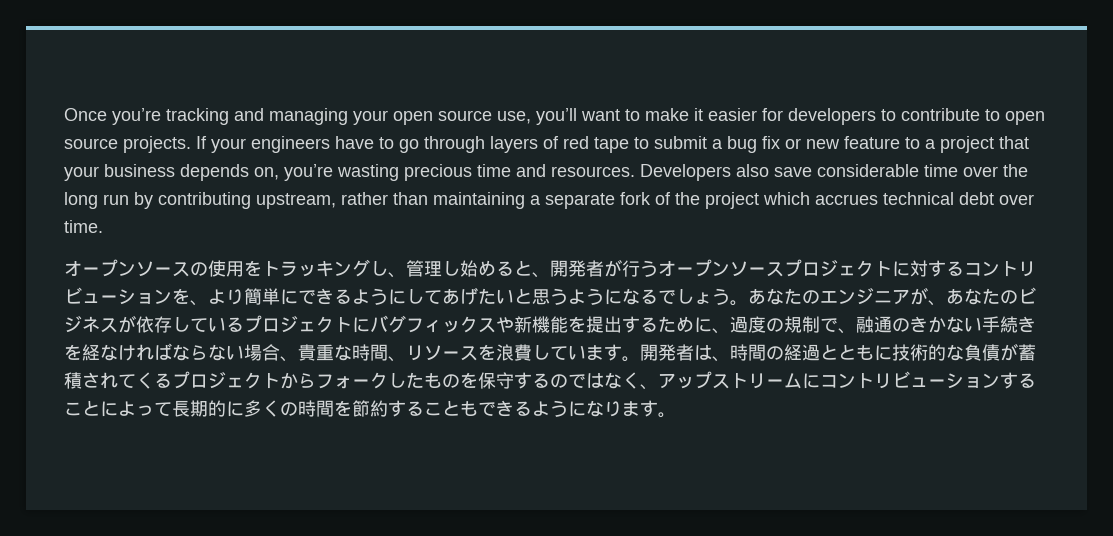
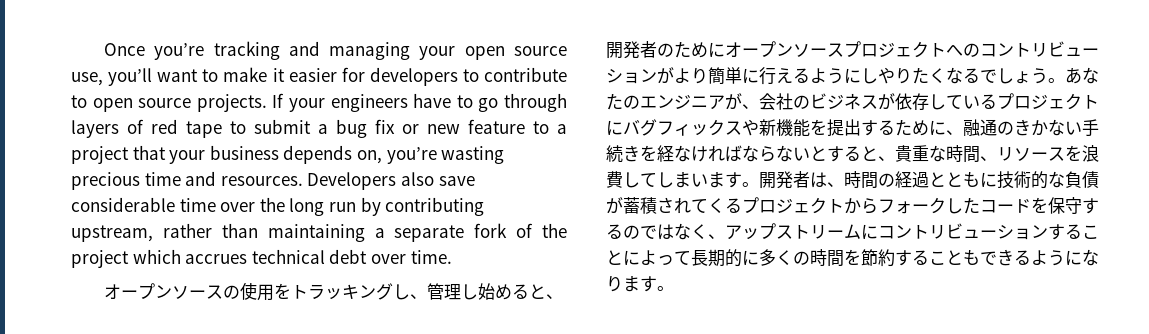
- オープンソースの使用をトラッキングし、管理し始めると、開発者が行うオープンソースプロジェクトに対するコントリビューションを、より簡単にできるようにしてあげたいと思うようになるでしょう。
+ オープンソースの使用をトラッキングし、管理し始めると、開発者のためにオープンソースプロジェクトへのコントリビューションがより簡単に行えるようにしやりたくなるでしょう。
- あなたのエンジニアが、あなたのビジネスが依存しているプロジェクトにバグフィックスや新機能を提出するために、過度の規制で、融通のきかない手続きを経なければならない場合、貴重な時間、リソースを浪費しています。
+ あなたのエンジニアが、会社のビジネスが依存しているプロジェクトにバグフィックスや新機能を提出するために、融通のきかない手続きを経なければならないとすると、貴重な時間、リソースを浪費してしまいます。
- 開発者は、時間の経過とともに技術的な負債が蓄積されてくるプロジェクトからフォークしたものを保守するのではなく、アップストリームにコントリビューションすることによって長期的に多くの時間を節約することもできるようになります。
+ 開発者は、時間の経過とともに技術的な負債が蓄積されてくるプロジェクトからフォークしたコードを保守するのではなく、アップストリームにコントリビューションすることによって長期的に多くの時間を節約することもできるようになります。

